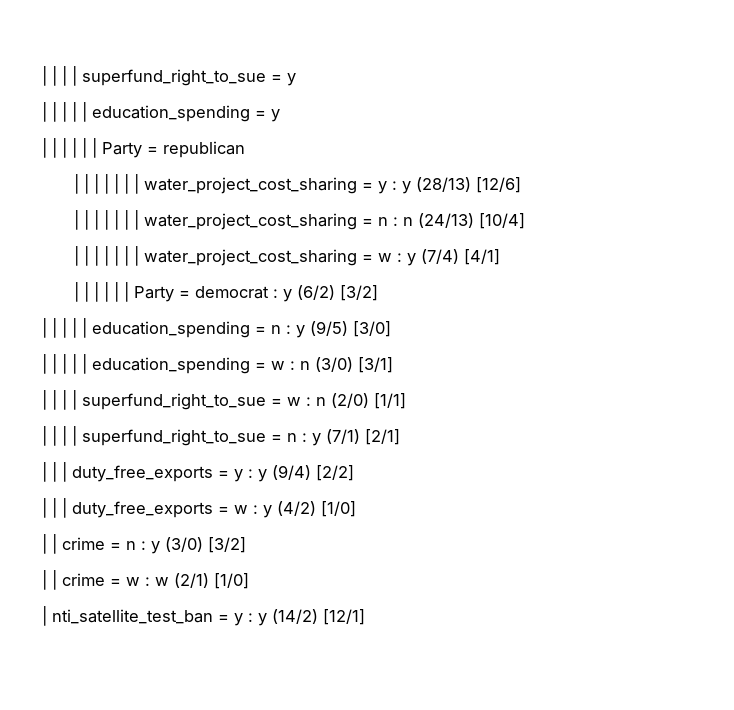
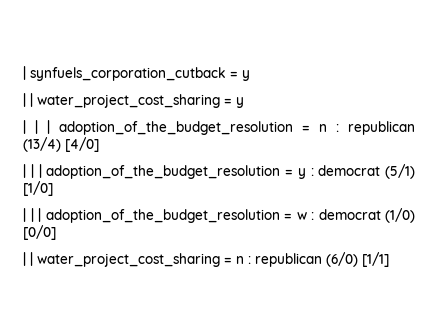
- | | | | superfund_right_to_sue = y
- | | | | | education_spending = y
- | | | | | | Party = republican
- | | | | | | | water_project_cost_sharing = y : y (28/13) [12/6]
- | | | | | | | water_project_cost_sharing = n : n (24/13) [10/4]
- | | | | | | | water_project_cost_sharing = w : y (7/4) [4/1]
- | | | | | | Party = democrat : y (6/2) [3/2]
- | | | | | education_spending = n : y (9/5) [3/0]
- | | | | | education_spending = w : n (3/0) [3/1]
- | | | | superfund_right_to_sue = w : n (2/0) [1/1]
- | | | | superfund_right_to_sue = n : y (7/1) [2/1]
- | | | duty_free_exports = y : y (9/4) [2/2]
- | | | duty_free_exports = w : y (4/2) [1/0]
- | | crime = n : y (3/0) [3/2]
- | | crime = w : w (2/1) [1/0]
- | nti_satellite_test_ban = y : y (14/2) [12/1]
+ | synfuels_corporation_cutback = y
+ | | water_project_cost_sharing = y
+ | | | adoption_of_the_budget_resolution = n : republican (13/4) [4/0]
+ | | | adoption_of_the_budget_resolution = y : democrat (5/1) [1/0]
+ | | | adoption_of_the_budget_resolution = w : democrat (1/0) [0/0]
+ | | water_project_cost_sharing = n : republican (6/0) [1/1]

